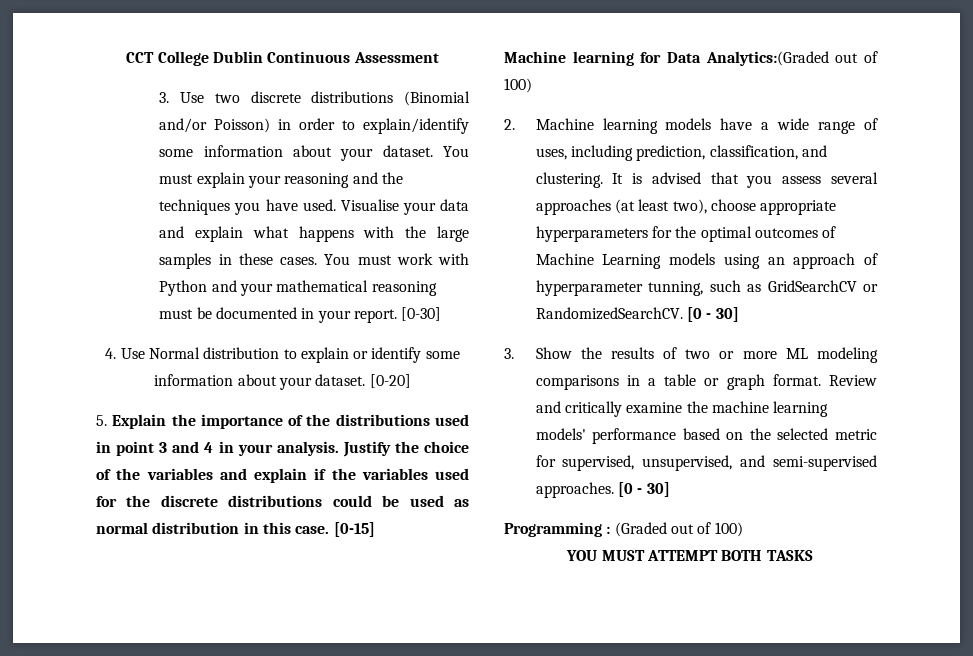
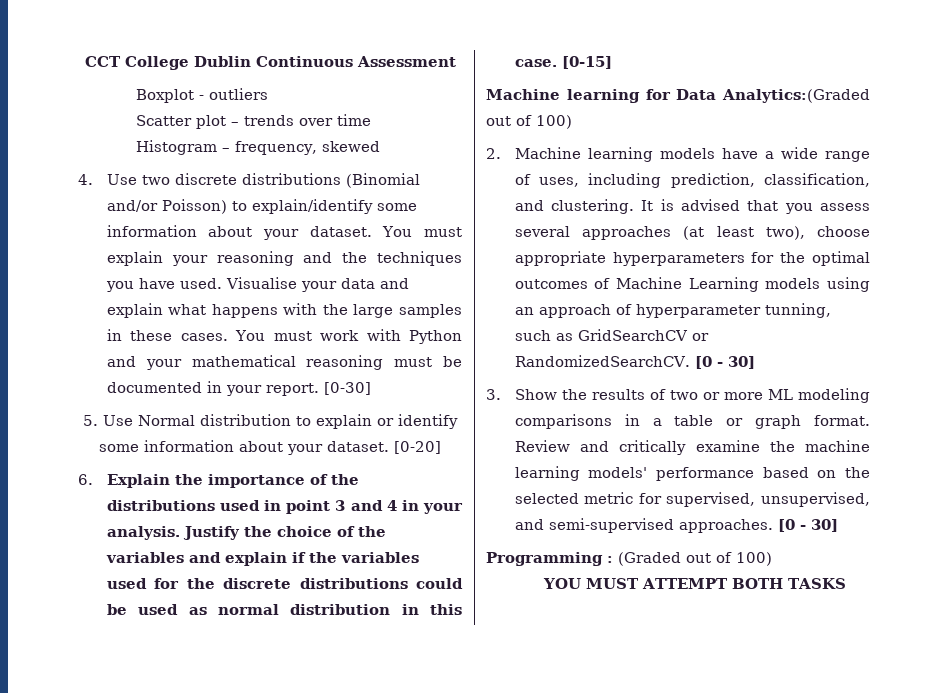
- 3. Use two discrete distributions (Binomial and/or Poisson) in order to explain/identify some information about your dataset.
+ Boxplot - outliers
+ Scatter plot – trends over time
+ Histogram – frequency, skewed
+ 4. Use two discrete distributions (Binomial and/or Poisson) to explain/identify some information about your dataset.
- 4. Use Normal distribution to explain or identify some information about your dataset.
+ 5. Use Normal distribution to explain or identify some information about your dataset.
- 5. Explain the importance of the distributions used in point 3 and 4 in your analysis.
+ 6. Explain the importance of the distributions used in point 3 and 4 in your analysis.

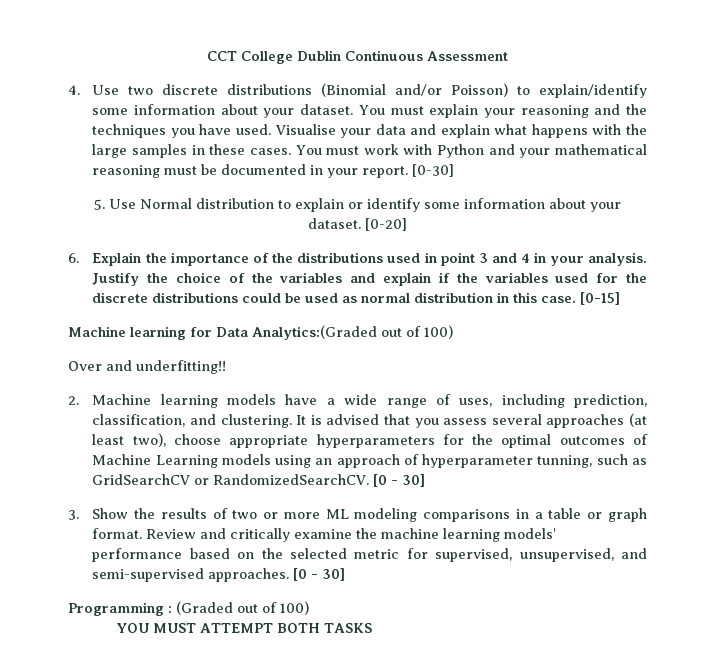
- Boxplot - outliers
- Scatter plot – trends over time
- Histogram – frequency, skewed
+ Over and underfitting!!

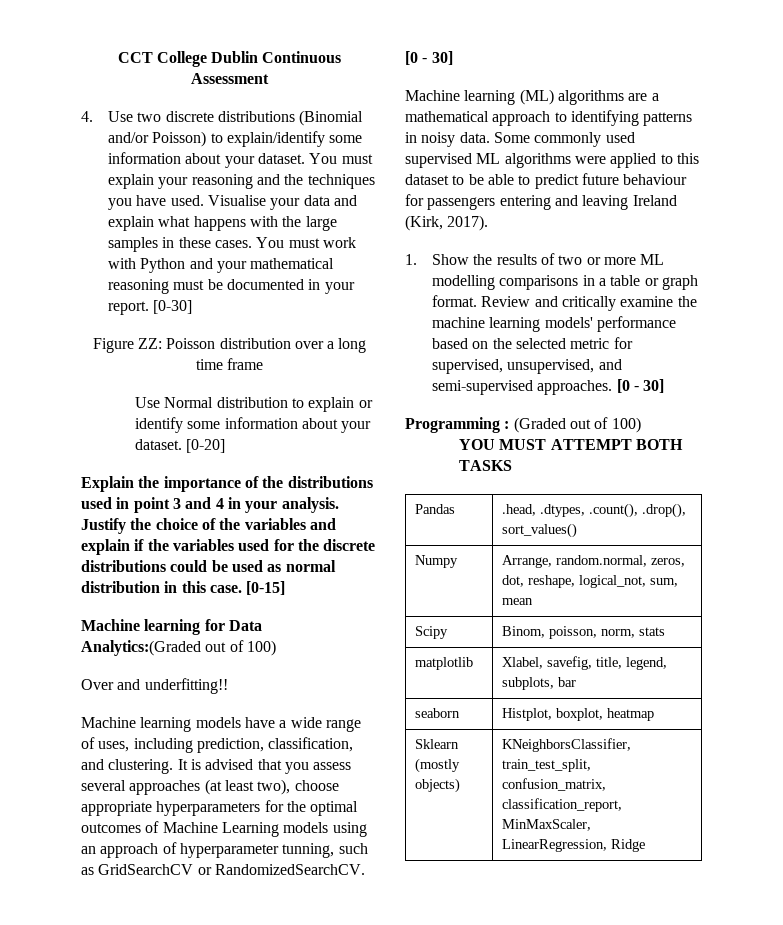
- 5. Use Normal distribution to explain or identify some information about your dataset.
+ Figure ZZ: Poisson distribution over a long time frame
+ Use Normal distribution to explain or identify some information about your dataset.
- 6. Explain the importance of the distributions used in point 3 and 4 in your analysis.
+ Explain the importance of the distributions used in point 3 and 4 in your analysis.
- 2. Machine learning models have a wide range of uses, including prediction, classification, and clustering.
+ Machine learning models have a wide range of uses, including prediction, classification, and clustering.
- 3. Show the results of two or more ML modeling comparisons in a table or graph format.
+ Machine learning (ML) algorithms are a mathematical approach to identifying patterns in noisy data. Some commonly used supervised ML algorithms were applied to this dataset to be able to predict future behaviour for passengers entering and leaving Ireland (Kirk, 2017).
+ 1. Show the results of two or more ML modelling comparisons in a table or graph format.
+ Pandas | .head, .dtypes, .count(), .drop(), sort_values()
+ Numpy | Arrange, random.normal, zeros, dot, reshape, logical_not, sum, mean
+ Scipy | Binom, poisson, norm, stats
+ matplotlib | Xlabel, savefig, title, legend, subplots, bar
+ seaborn | Histplot, boxplot, heatmap
+ Sklearn (mostly objects) | KNeighborsClassifier, train_test_split, confusion_matrix, classification_report, MinMaxScaler, LinearRegression, Ridge

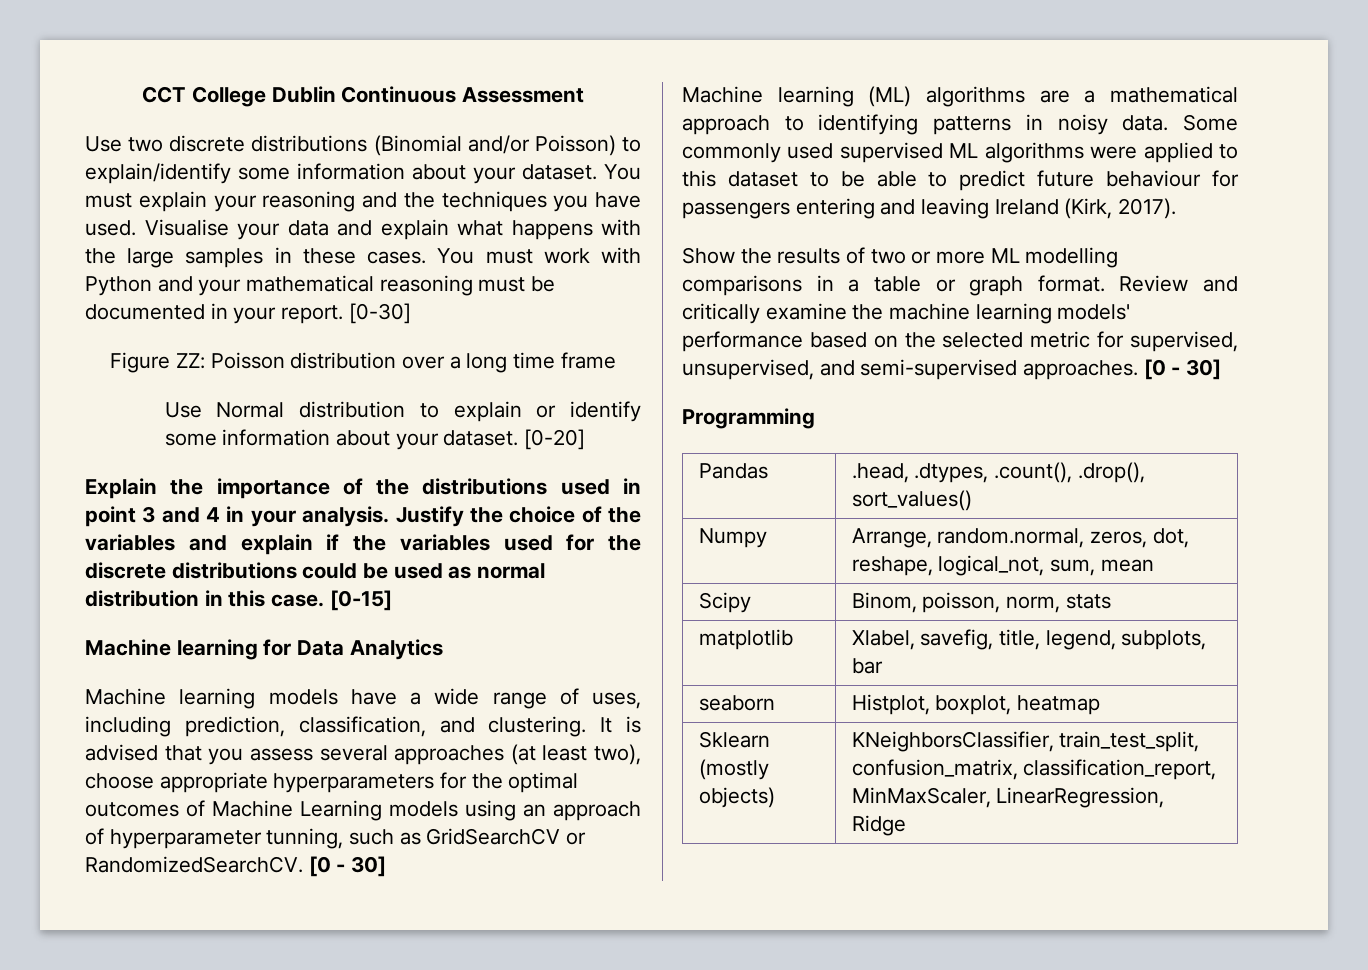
- 4. Use two discrete distributions (Binomial and/or Poisson) to explain/identify some information about your dataset.
+ Use two discrete distributions (Binomial and/or Poisson) to explain/identify some information about your dataset.
- Machine learning for Data Analytics:(Graded out of 100)
- Over and underfitting!!
+ Machine learning for Data Analytics
- 1. Show the results of two or more ML modelling comparisons in a table or graph format.
+ Show the results of two or more ML modelling comparisons in a table or graph format.
- Programming : (Graded out of 100)
- YOU MUST ATTEMPT BOTH TASKS
+ Programming

